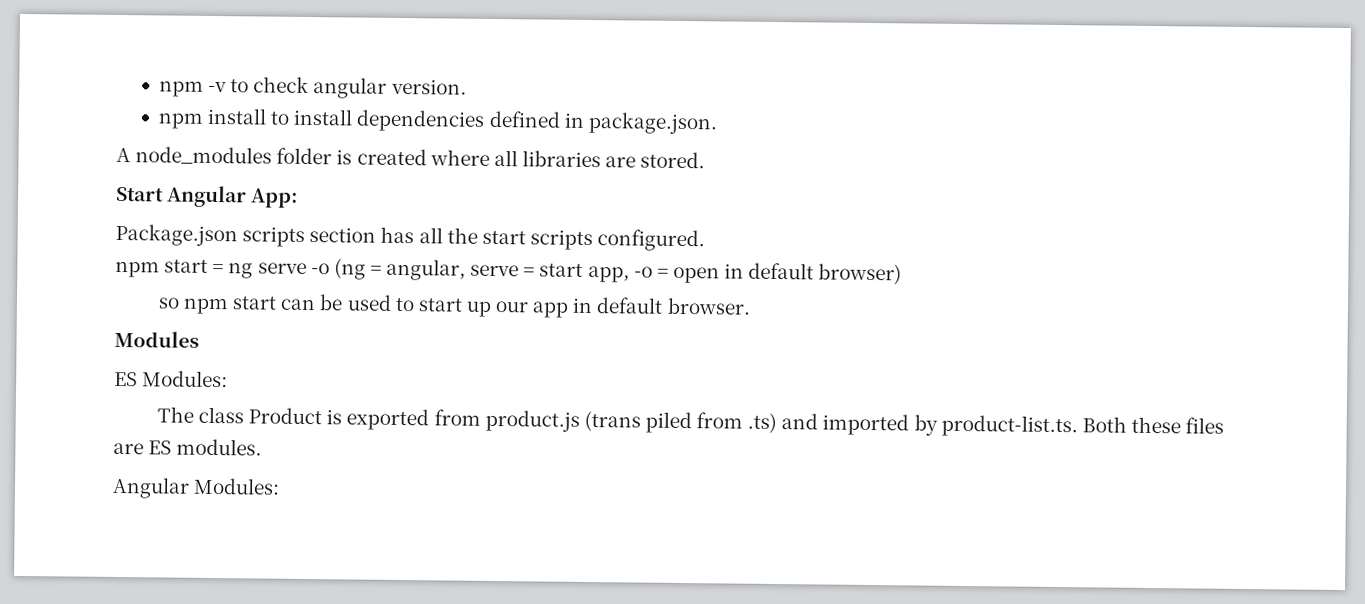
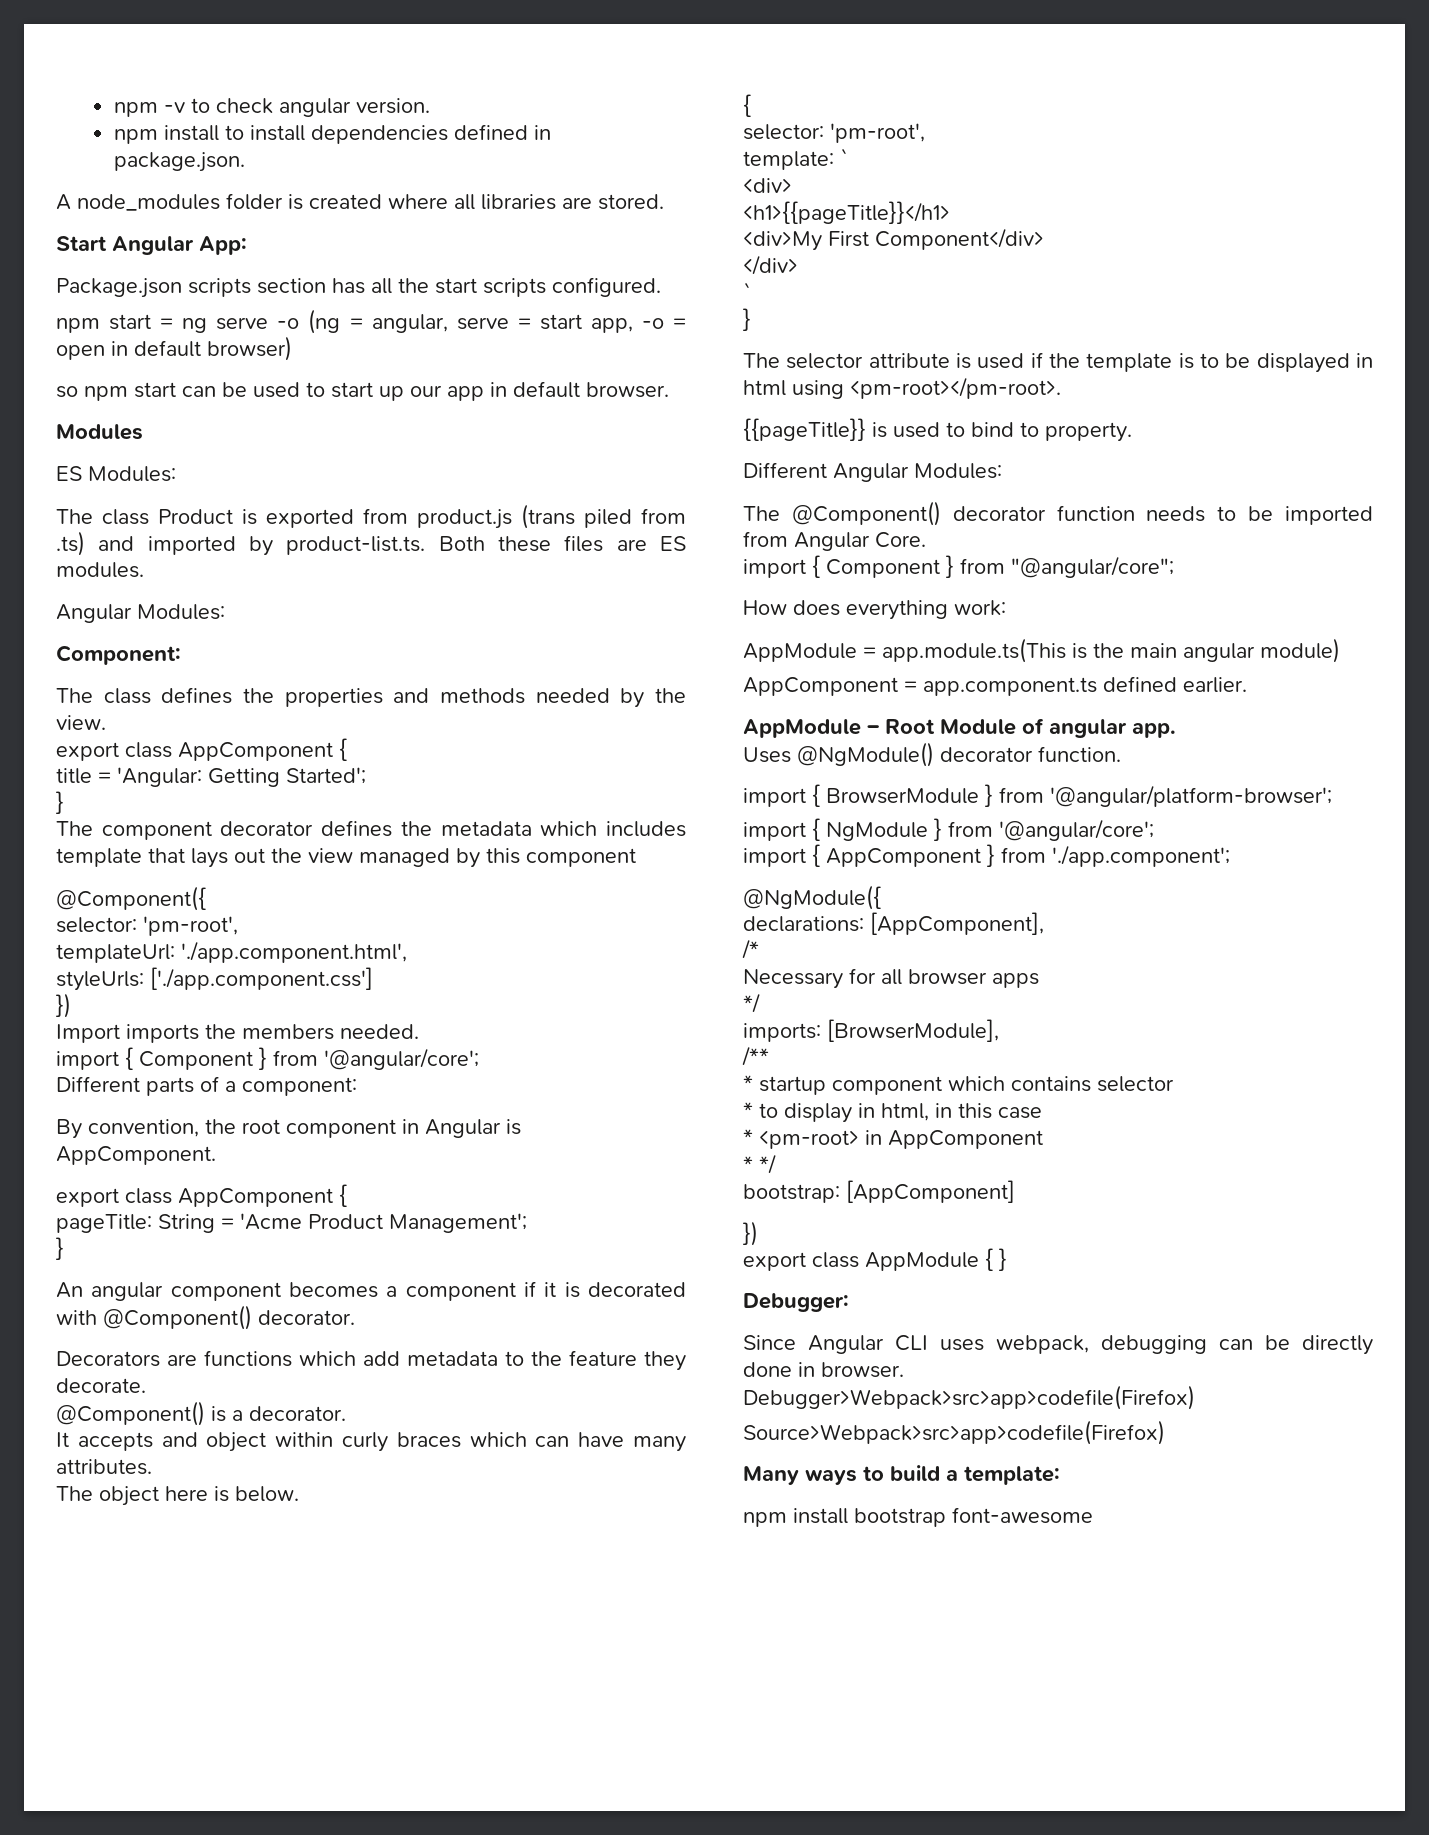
+ Component:
+ The class defines the properties and methods needed by the view.
+ export class AppComponent {
+ title = 'Angular: Getting Started';
+ }
+ The component decorator defines the metadata which includes template that lays out the view managed by this component
+ @Component({
+ selector: 'pm-root',
+ templateUrl: './app.component.html',
+ styleUrls: ['./app.component.css']
+ })
+ Import imports the members needed.
+ import { Component } from '@angular/core';
+ Different parts of a component:
+ By convention, the root component in Angular is AppComponent.
+ export class AppComponent {
+ pageTitle: String = 'Acme Product Management';
+ }
+ An angular component becomes a component if it is decorated with @Component() decorator.
+ Decorators are functions which add metadata to the feature they decorate.
+ @Component() is a decorator.
+ It accepts and object within curly braces which can have many attributes.
+ The object here is below.
+ {
+ selector: 'pm-root',
+ template: `
+ <div>
+ <h1>{{pageTitle}}</h1>
+ <div>My First Component</div>
+ </div>
+ `
+ }
+ The selector attribute is used if the template is to be displayed in html using <pm-root></pm-root>.
+ {{pageTitle}} is used to bind to property.
+ Different Angular Modules:
+ The @Component() decorator function needs to be imported from Angular Core.
+ import { Component } from "@angular/core";
+ How does everything work:
+ AppModule = app.module.ts(This is the main angular module)
+ AppComponent = app.component.ts defined earlier.
+ AppModule – Root Module of angular app.
+ Uses @NgModule() decorator function.
+ import { BrowserModule } from '@angular/platform-browser';
+ import { NgModule } from '@angular/core';
+ import { AppComponent } from './app.component';
+ @NgModule({
+ declarations: [AppComponent],
+ /*
+ Necessary for all browser apps
+ */
+ imports: [BrowserModule],
+ /**
+ * startup component which contains selector
+ * to display in html, in this case
+ * <pm-root> in AppComponent
+ * */
+ bootstrap: [AppComponent]
+ })
+ export class AppModule { }
+ Debugger:
+ Since Angular CLI uses webpack, debugging can be directly done in browser.
+ Debugger>Webpack>src>app>codefile(Firefox)
+ Source>Webpack>src>app>codefile(Firefox)
+ Many ways to build a template:
+ npm install bootstrap font-awesome

